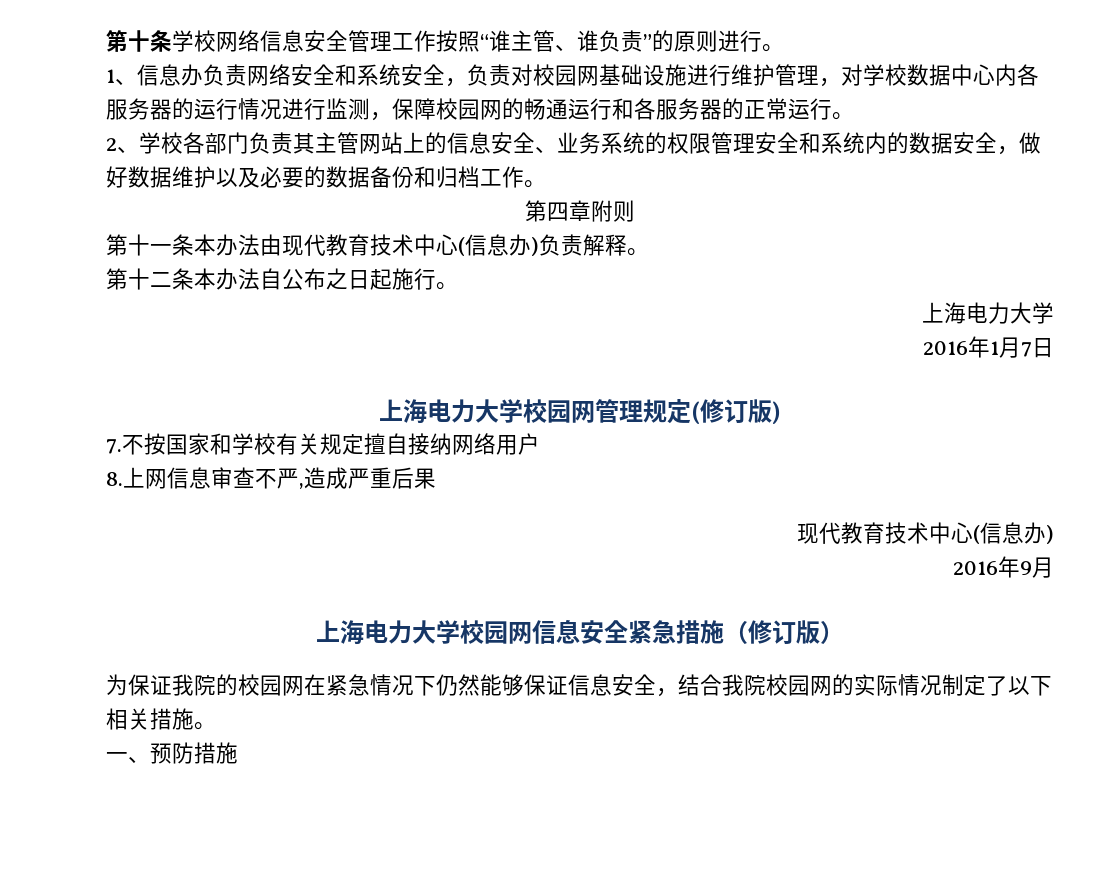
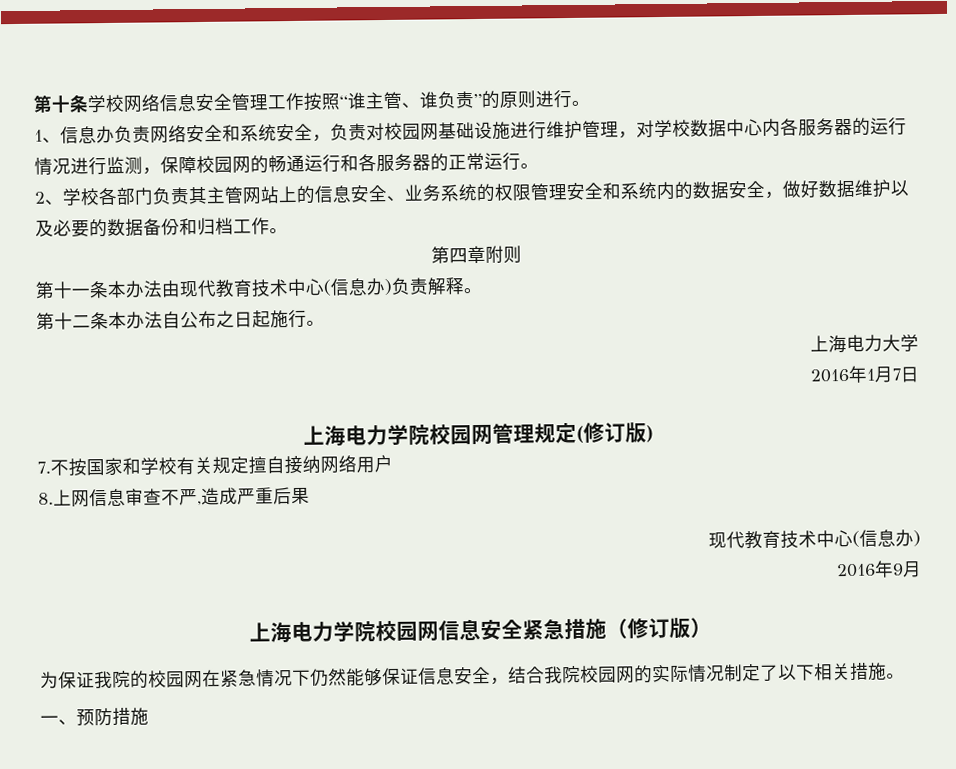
- 上海电力大学校园网管理规定(修订版)
+ 上海电力学院校园网管理规定(修订版)
- 上海电力大学校园网信息安全紧急措施（修订版）
+ 上海电力学院校园网信息安全紧急措施（修订版）

